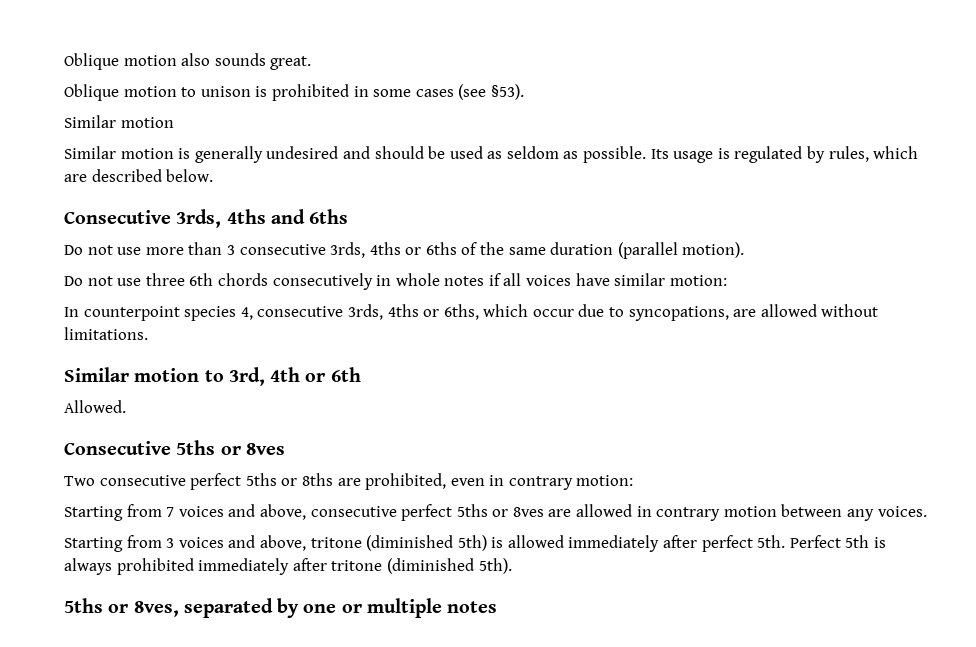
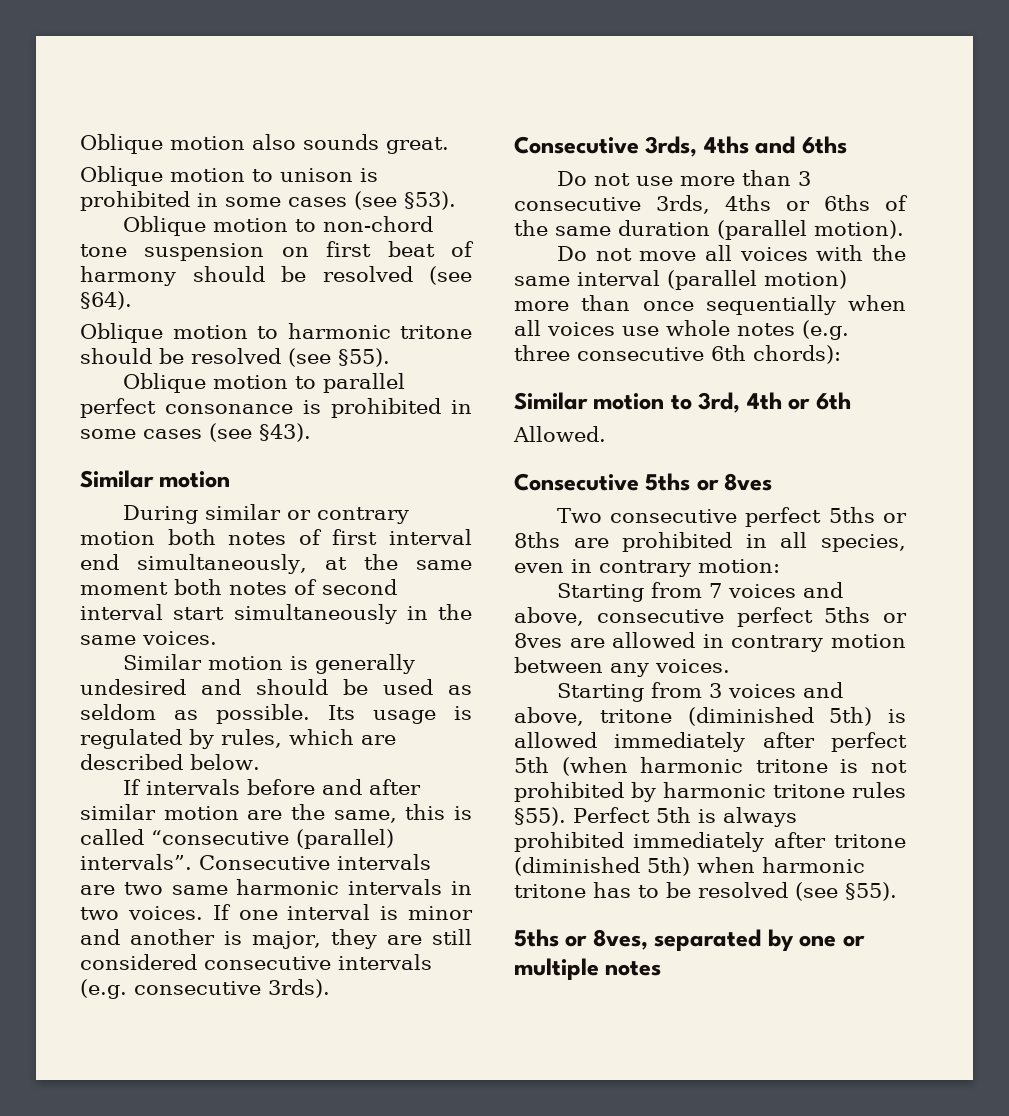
  Oblique motion to unison is prohibited in some cases (see §53).
+ Oblique motion to non-chord tone suspension on first beat of harmony should be resolved (see §64).
+ Oblique motion to harmonic tritone should be resolved (see §55).
+ Oblique motion to parallel perfect consonance is prohibited in some cases (see §43).
  Similar motion
+ During similar or contrary motion both notes of first interval end simultaneously, at the same moment both notes of second interval start simultaneously in the same voices.
+ If intervals before and after similar motion are the same, this is called “consecutive (parallel) intervals”. Consecutive intervals are two same harmonic intervals in two voices. If one interval is minor and another is major, they are still considered consecutive intervals (e.g. consecutive 3rds).
- Do not use three 6th chords consecutively in whole notes if all voices have similar motion:
- In counterpoint species 4, consecutive 3rds, 4ths or 6ths, which occur due to syncopations, are allowed without limitations.
+ Do not move all voices with the same interval (parallel motion) more than once sequentially when all voices use whole notes (e.g. three consecutive 6th chords):
- Two consecutive perfect 5ths or 8ths are prohibited, even in contrary motion:
+ Two consecutive perfect 5ths or 8ths are prohibited in all species, even in contrary motion:
- Starting from 3 voices and above, tritone (diminished 5th) is allowed immediately after perfect 5th.
+ Starting from 3 voices and above, tritone (diminished 5th) is allowed immediately after perfect 5th (when harmonic tritone is not prohibited by harmonic tritone rules §55).
- Perfect 5th is always prohibited immediately after tritone (diminished 5th).
+ Perfect 5th is always prohibited immediately after tritone (diminished 5th) when harmonic tritone has to be resolved (see §55).

